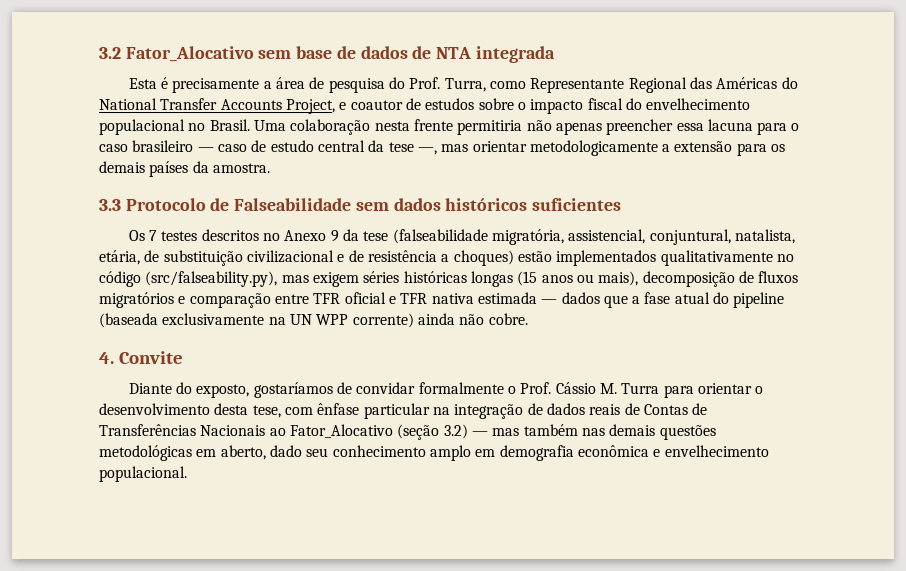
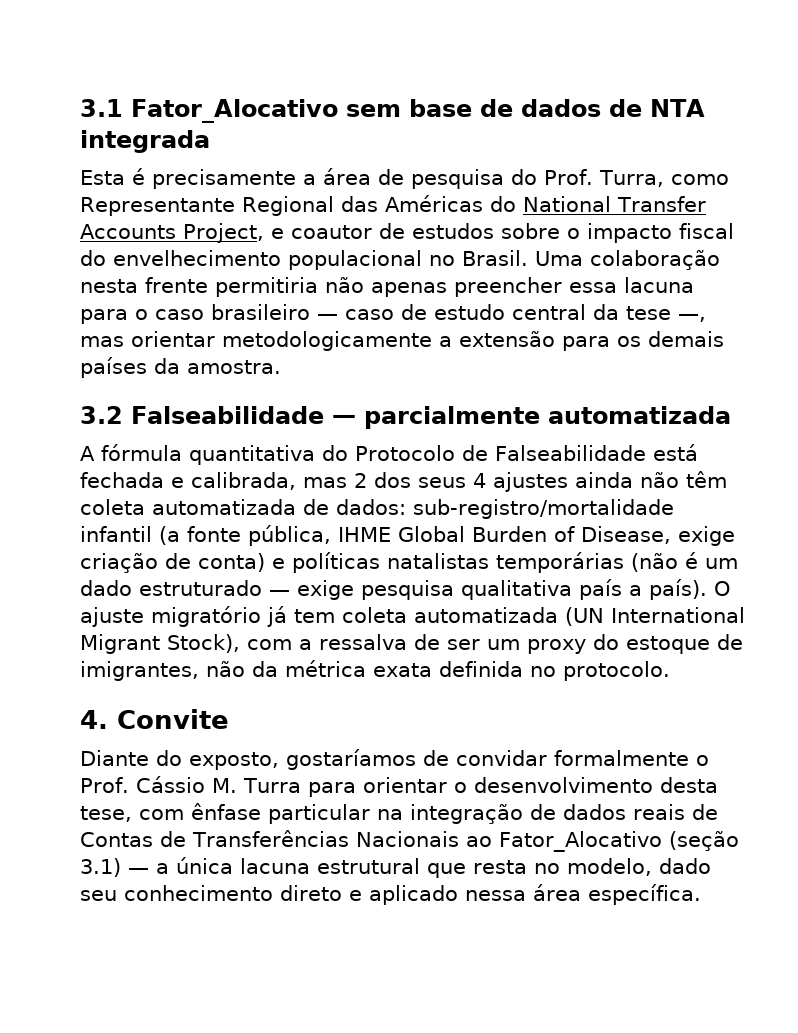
- 3.2 Fator_Alocativo sem base de dados de NTA integrada
+ 3.1 Fator_Alocativo sem base de dados de NTA integrada
- 3.3 Protocolo de Falseabilidade sem dados históricos suficientes
- Os 7 testes descritos no Anexo 9 da tese (falseabilidade migratória, assistencial, conjuntural, natalista, etária, de substituição civilizacional e de resistência a choques) estão implementados qualitativamente no código (src/falseability.py), mas exigem séries históricas longas (15 anos ou mais), decomposição de fluxos migratórios e comparação entre TFR oficial e TFR nativa estimada — dados que a fase atual do pipeline (baseada exclusivamente na UN WPP corrente) ainda não cobre.
+ 3.2 Falseabilidade — parcialmente automatizada
+ A fórmula quantitativa do Protocolo de Falseabilidade está fechada e calibrada, mas 2 dos seus 4 ajustes ainda não têm coleta automatizada de dados: sub-registro/mortalidade infantil (a fonte pública, IHME Global Burden of Disease, exige criação de conta) e políticas natalistas temporárias (não é um dado estruturado — exige pesquisa qualitativa país a país). O ajuste migratório já tem coleta automatizada (UN International Migrant Stock), com a ressalva de ser um proxy do estoque de imigrantes, não da métrica exata definida no protocolo.
- Diante do exposto, gostaríamos de convidar formalmente o Prof. Cássio M. Turra para orientar o desenvolvimento desta tese, com ênfase particular na integração de dados reais de Contas de Transferências Nacionais ao Fator_Alocativo (seção 3.2) — mas também nas demais questões metodológicas em aberto, dado seu conhecimento amplo em demografia econômica e envelhecimento populacional.
+ Diante do exposto, gostaríamos de convidar formalmente o Prof. Cássio M. Turra para orientar o desenvolvimento desta tese, com ênfase particular na integração de dados reais de Contas de Transferências Nacionais ao Fator_Alocativo (seção 3.1) — a única lacuna estrutural que resta no modelo, dado seu conhecimento direto e aplicado nessa área específica.

